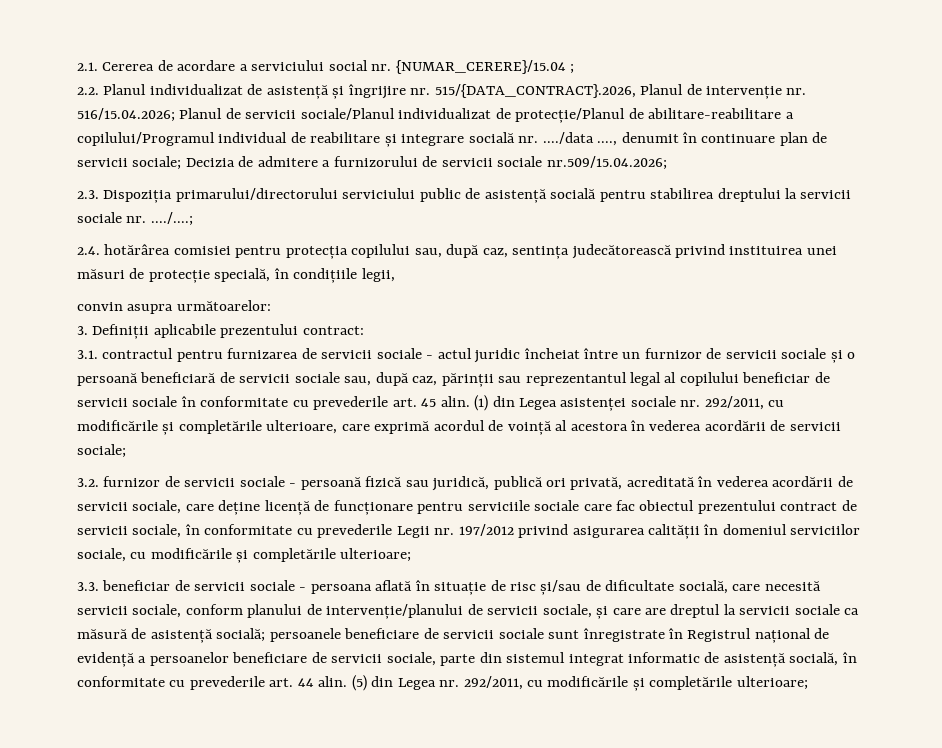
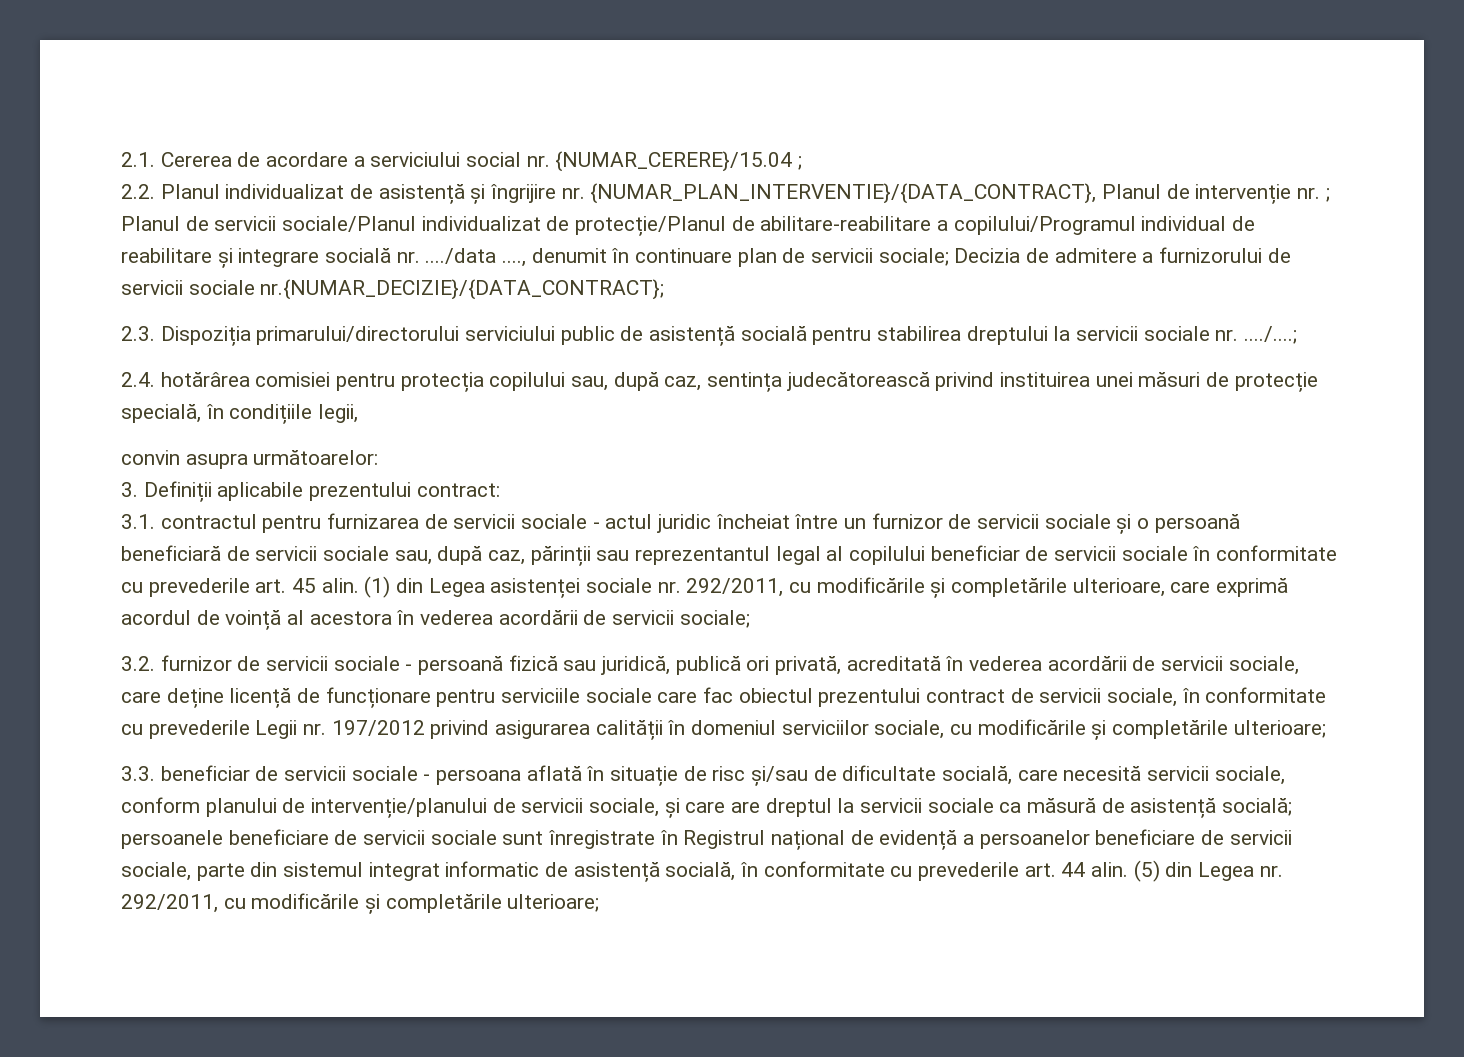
- 2.2. Planul individualizat de asistență și îngrijire nr. 515/{DATA_CONTRACT}.2026, Planul de intervenție nr. 516/15.04.2026; Planul de servicii sociale/Planul individualizat de protecție/Planul de abilitare-reabilitare a copilului/Programul individual de reabilitare și integrare socială nr. ..../data ...., denumit în continuare plan de servicii sociale; Decizia de admitere a furnizorului de servicii sociale nr.509/15.04.2026;
+ 2.2. Planul individualizat de asistență și îngrijire nr. {NUMAR_PLAN_INTERVENTIE}/{DATA_CONTRACT}, Planul de intervenție nr. ; Planul de servicii sociale/Planul individualizat de protecție/Planul de abilitare-reabilitare a copilului/Programul individual de reabilitare și integrare socială nr. ..../data ...., denumit în continuare plan de servicii sociale; Decizia de admitere a furnizorului de servicii sociale nr.{NUMAR_DECIZIE}/{DATA_CONTRACT};

